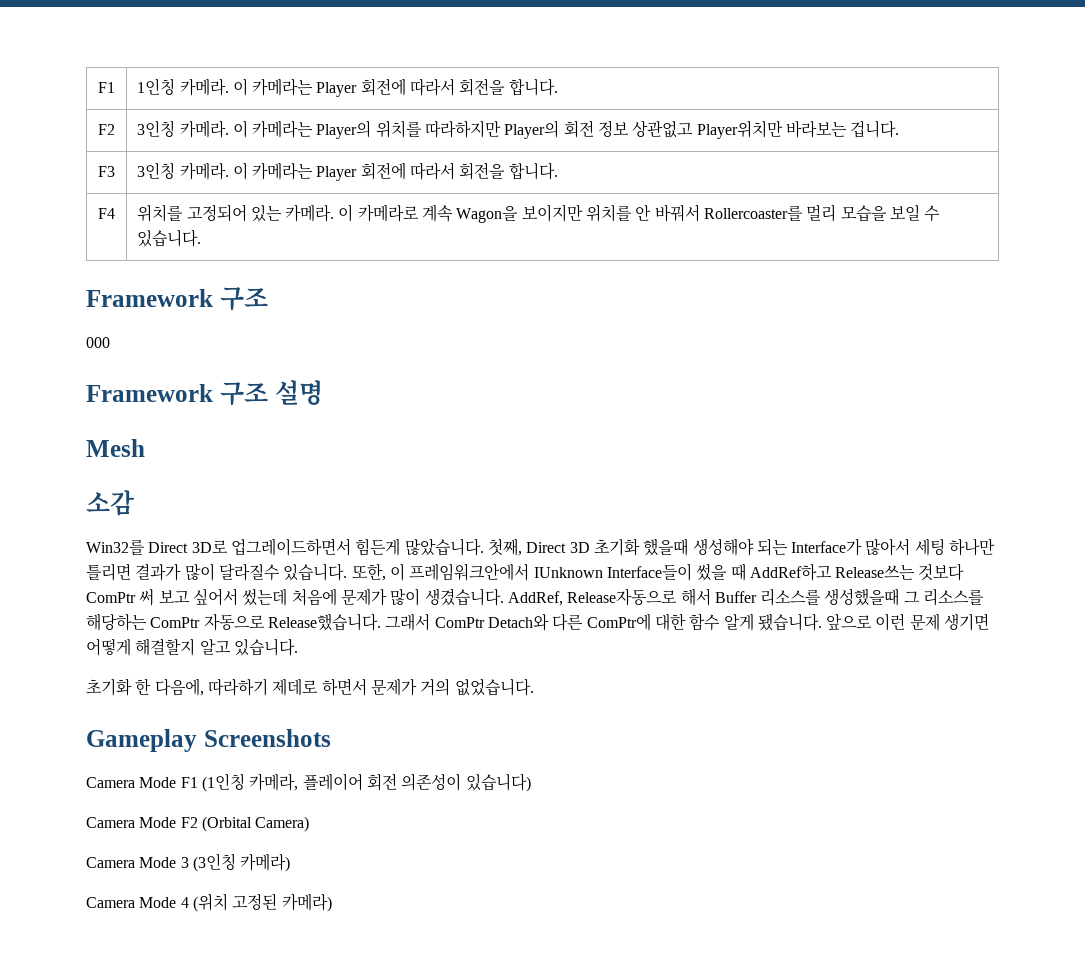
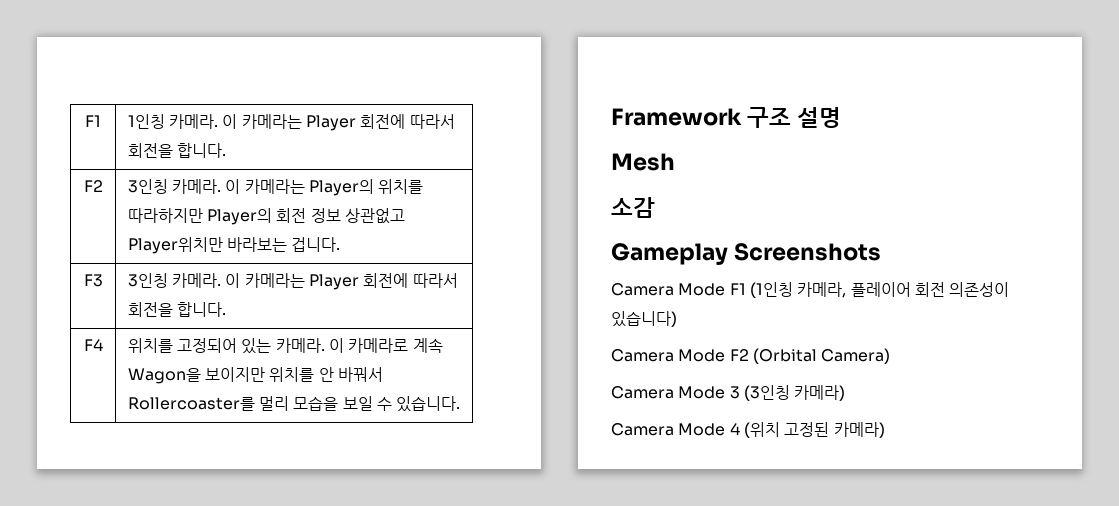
  F4 | 위치를 고정되어 있는 카메라. 이 카메라로 계속 Wagon을 보이지만 위치를 안 바꿔서 Rollercoaster를 멀리 모습을 보일 수 있습니다.
- Framework 구조
- 000
- Win32를 Direct 3D로 업그레이드하면서 힘든게 많았습니다. 첫째, Direct 3D 초기화 했을때 생성해야 되는 Interface가 많아서 세팅 하나만 틀리면 결과가 많이 달라질수 있습니다. 또한, 이 프레임워크안에서 IUnknown Interface들이 썼을 때 AddRef하고 Release쓰는 것보다 ComPtr 써 보고 싶어서 썼는데 처음에 문제가 많이 생겼습니다. AddRef, Release자동으로 해서 Buffer 리소스를 생성했을때 그 리소스를 해당하는 ComPtr 자동으로 Release했습니다. 그래서 ComPtr Detach와 다른 ComPtr에 대한 함수 알게 됐습니다. 앞으로 이런 문제 생기면 어떻게 해결할지 알고 있습니다.
- 초기화 한 다음에, 따라하기 제데로 하면서 문제가 거의 없었습니다.

